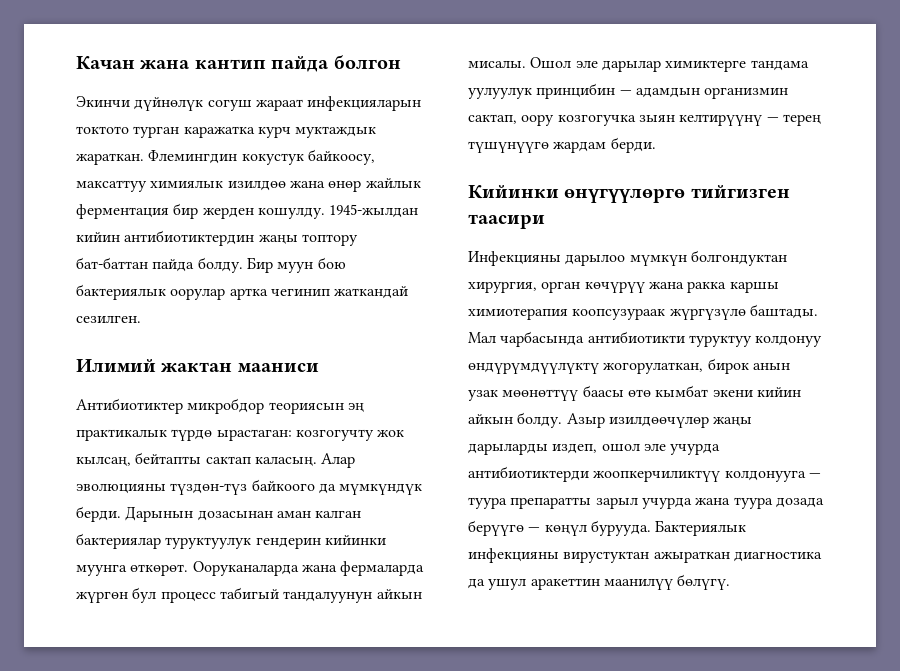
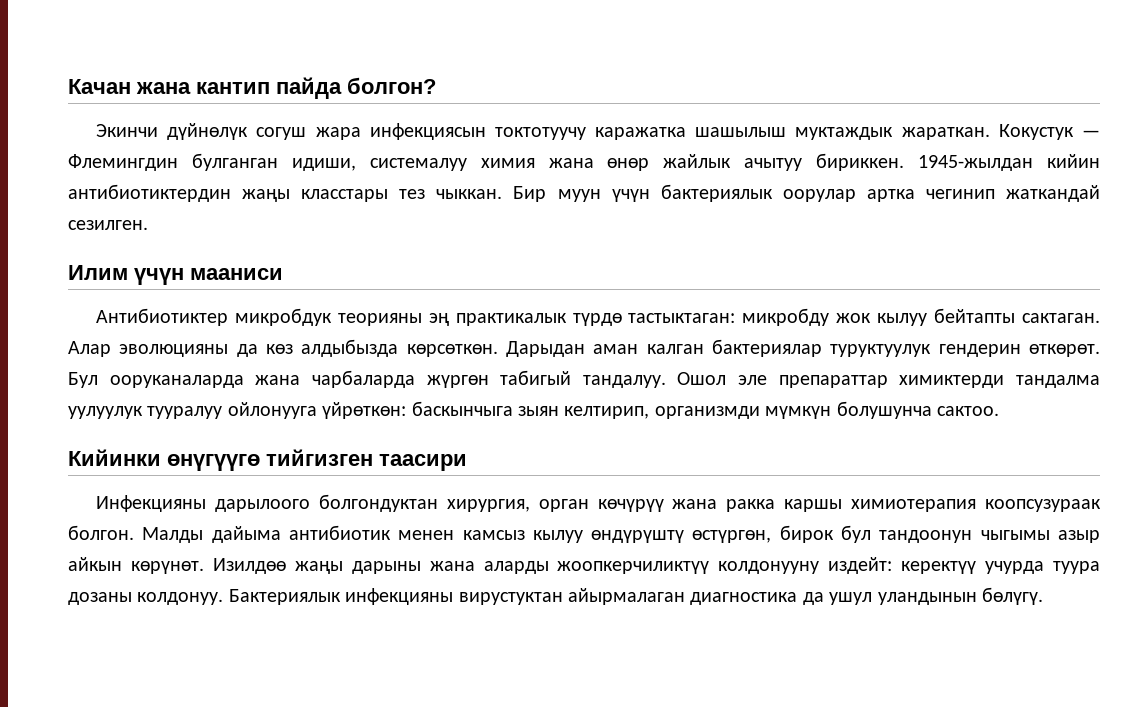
- Качан жана кантип пайда болгон
+ Качан жана кантип пайда болгон?
- Экинчи дүйнөлүк согуш жараат инфекцияларын токтото турган каражатка курч муктаждык жараткан. Флемингдин кокустук байкоосу, максаттуу химиялык изилдөө жана өнөр жайлык ферментация бир жерден кошулду. 1945-жылдан кийин антибиотиктердин жаңы топтору бат-баттан пайда болду.
+ Экинчи дүйнөлүк согуш жара инфекциясын токтотуучу каражатка шашылыш муктаждык жараткан. Кокустук — Флемингдин булганган идиши, системалуу химия жана өнөр жайлык ачытуу бириккен. 1945-жылдан кийин антибиотиктердин жаңы класстары тез чыккан.
- Бир муун бою бактериялык оорулар артка чегинип жаткандай сезилген.
+ Бир муун үчүн бактериялык оорулар артка чегинип жаткандай сезилген.
- Илимий жактан мааниси
+ Илим үчүн мааниси
- Антибиотиктер микробдор теориясын эң практикалык түрдө ырастаган: козгогучту жок кылсаң, бейтапты сактап каласың. Алар эволюцияны түздөн-түз байкоого да мүмкүндүк берди. Дарынын дозасынан аман калган бактериялар туруктуулук гендерин кийинки муунга өткөрөт. Ооруканаларда жана фермаларда жүргөн бул процесс табигый тандалуунун айкын мисалы. Ошол эле дарылар химиктерге тандама уулуулук принцибин — адамдын организмин сактап, оору козгогучка зыян келтирүүнү — терең түшүнүүгө жардам берди.
+ Антибиотиктер микробдук теорияны эң практикалык түрдө тастыктаган: микробду жок кылуу бейтапты сактаган. Алар эволюцияны да көз алдыбызда көрсөткөн. Дарыдан аман калган бактериялар туруктуулук гендерин өткөрөт. Бул ооруканаларда жана чарбаларда жүргөн табигый тандалуу. Ошол эле препараттар химиктерди тандалма уулуулук тууралуу ойлонууга үйрөткөн: баскынчыга зыян келтирип, организмди мүмкүн болушунча сактоо.
- Кийинки өнүгүүлөргө тийгизген таасири
+ Кийинки өнүгүүгө тийгизген таасири
- Инфекцияны дарылоо мүмкүн болгондуктан хирургия, орган көчүрүү жана ракка каршы химиотерапия коопсузураак жүргүзүлө баштады. Мал чарбасында антибиотикти туруктуу колдонуу өндүрүмдүүлүктү жогорулаткан, бирок анын узак мөөнөттүү баасы өтө кымбат экени кийин айкын болду. Азыр изилдөөчүлөр жаңы дарыларды издеп, ошол эле учурда антибиотиктерди жоопкерчиликтүү колдонууга — туура препаратты зарыл учурда жана туура дозада берүүгө — көңүл бурууда.
+ Инфекцияны дарылоого болгондуктан хирургия, орган көчүрүү жана ракка каршы химиотерапия коопсузураак болгон. Малды дайыма антибиотик менен камсыз кылуу өндүрүштү өстүргөн, бирок бул тандоонун чыгымы азыр айкын көрүнөт. Изилдөө жаңы дарыны жана аларды жоопкерчиликтүү колдонууну издейт: керектүү учурда туура дозаны колдонуу.
- Бактериялык инфекцияны вирустуктан ажыраткан диагностика да ушул аракеттин маанилүү бөлүгү.
+ Бактериялык инфекцияны вирустуктан айырмалаган диагностика да ушул уландынын бөлүгү.

